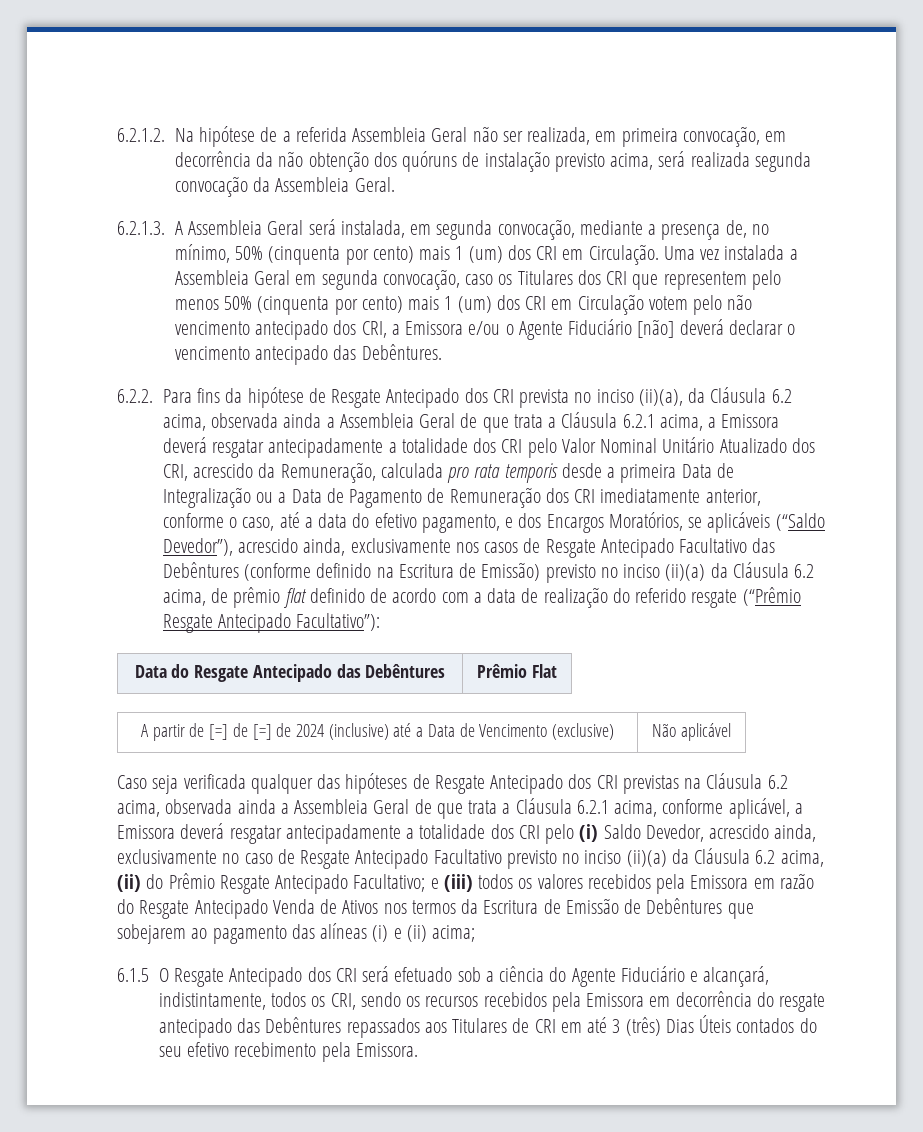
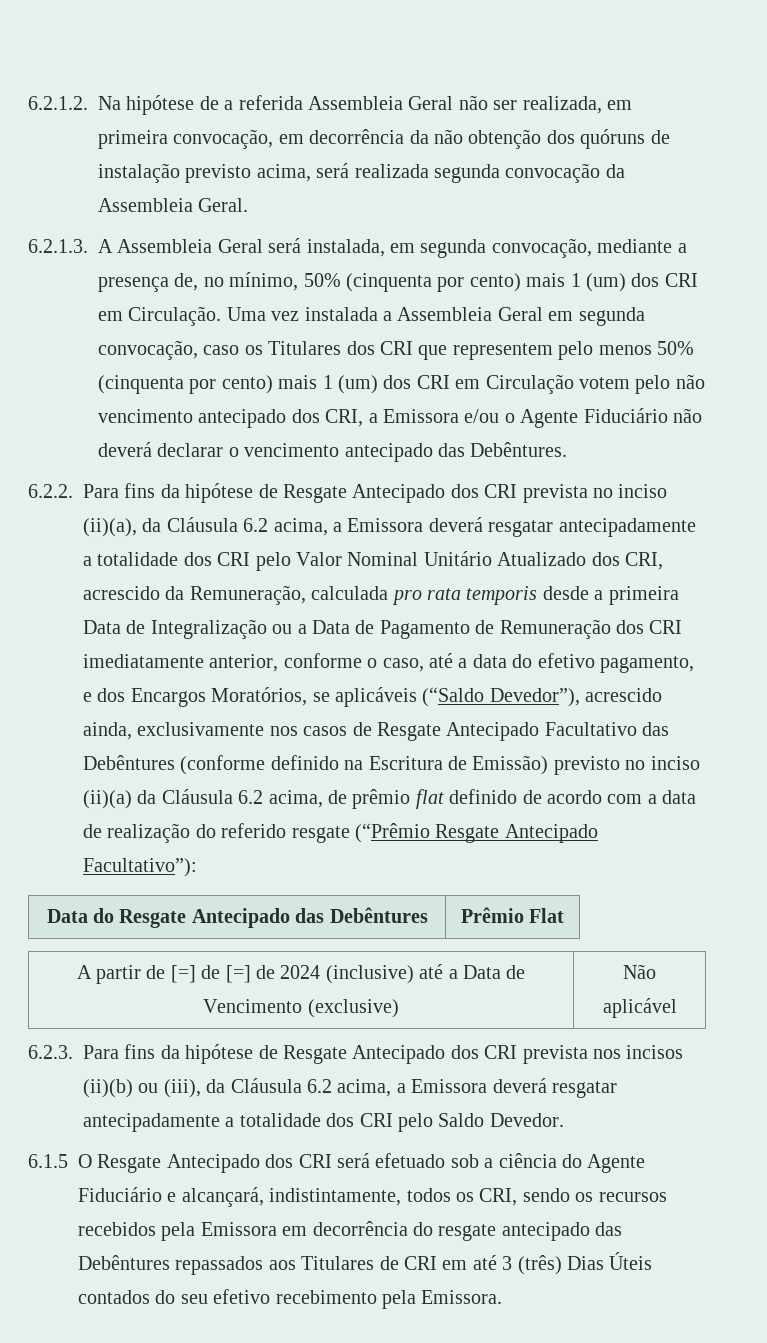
- Uma vez instalada a Assembleia Geral em segunda convocação, caso os Titulares dos CRI que representem pelo menos 50% (cinquenta por cento) mais 1 (um) dos CRI em Circulação votem pelo não vencimento antecipado dos CRI, a Emissora e/ou o Agente Fiduciário [não] deverá declarar o vencimento antecipado das Debêntures.
+ Uma vez instalada a Assembleia Geral em segunda convocação, caso os Titulares dos CRI que representem pelo menos 50% (cinquenta por cento) mais 1 (um) dos CRI em Circulação votem pelo não vencimento antecipado dos CRI, a Emissora e/ou o Agente Fiduciário não deverá declarar o vencimento antecipado das Debêntures.
- 6.2.2. Para fins da hipótese de Resgate Antecipado dos CRI prevista no inciso (ii)(a), da Cláusula 6.2 acima, observada ainda a Assembleia Geral de que trata a Cláusula 6.2.1 acima, a Emissora deverá resgatar antecipadamente a totalidade dos CRI pelo Valor Nominal Unitário Atualizado dos CRI, acrescido da Remuneração, calculada pro rata temporis desde a primeira Data de Integralização ou a Data de Pagamento de Remuneração dos CRI imediatamente anterior, conforme o caso, até a data do efetivo pagamento, e dos Encargos Moratórios, se aplicáveis (“Saldo Devedor”), acrescido ainda, exclusivamente nos casos de Resgate Antecipado Facultativo das Debêntures (conforme definido na Escritura de Emissão) previsto no inciso (ii)(a) da Cláusula 6.2 acima, de prêmio flat definido de acordo com a data de realização do referido resgate (“Prêmio Resgate Antecipado Facultativo”):
+ 6.2.2. Para fins da hipótese de Resgate Antecipado dos CRI prevista no inciso (ii)(a), da Cláusula 6.2 acima, a Emissora deverá resgatar antecipadamente a totalidade dos CRI pelo Valor Nominal Unitário Atualizado dos CRI, acrescido da Remuneração, calculada pro rata temporis desde a primeira Data de Integralização ou a Data de Pagamento de Remuneração dos CRI imediatamente anterior, conforme o caso, até a data do efetivo pagamento, e dos Encargos Moratórios, se aplicáveis (“Saldo Devedor”), acrescido ainda, exclusivamente nos casos de Resgate Antecipado Facultativo das Debêntures (conforme definido na Escritura de Emissão) previsto no inciso (ii)(a) da Cláusula 6.2 acima, de prêmio flat definido de acordo com a data de realização do referido resgate (“Prêmio Resgate Antecipado Facultativo”):
- Caso seja verificada qualquer das hipóteses de Resgate Antecipado dos CRI previstas na Cláusula 6.2 acima, observada ainda a Assembleia Geral de que trata a Cláusula 6.2.1 acima, conforme aplicável, a Emissora deverá resgatar antecipadamente a totalidade dos CRI pelo (i) Saldo Devedor, acrescido ainda, exclusivamente no caso de Resgate Antecipado Facultativo previsto no inciso (ii)(a) da Cláusula 6.2 acima, (ii) do Prêmio Resgate Antecipado Facultativo; e (iii) todos os valores recebidos pela Emissora em razão do Resgate Antecipado Venda de Ativos nos termos da Escritura de Emissão de Debêntures que sobejarem ao pagamento das alíneas (i) e (ii) acima;
+ 6.2.3. Para fins da hipótese de Resgate Antecipado dos CRI prevista nos incisos (ii)(b) ou (iii), da Cláusula 6.2 acima, a Emissora deverá resgatar antecipadamente a totalidade dos CRI pelo Saldo Devedor.

